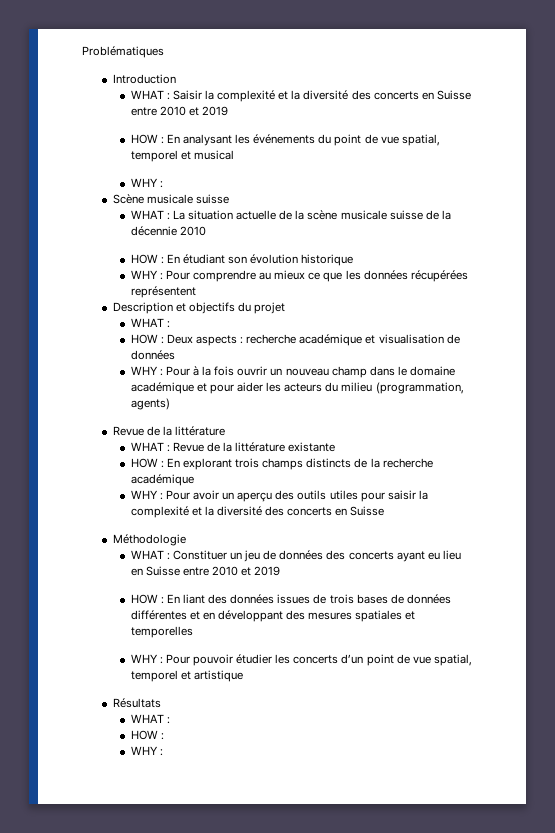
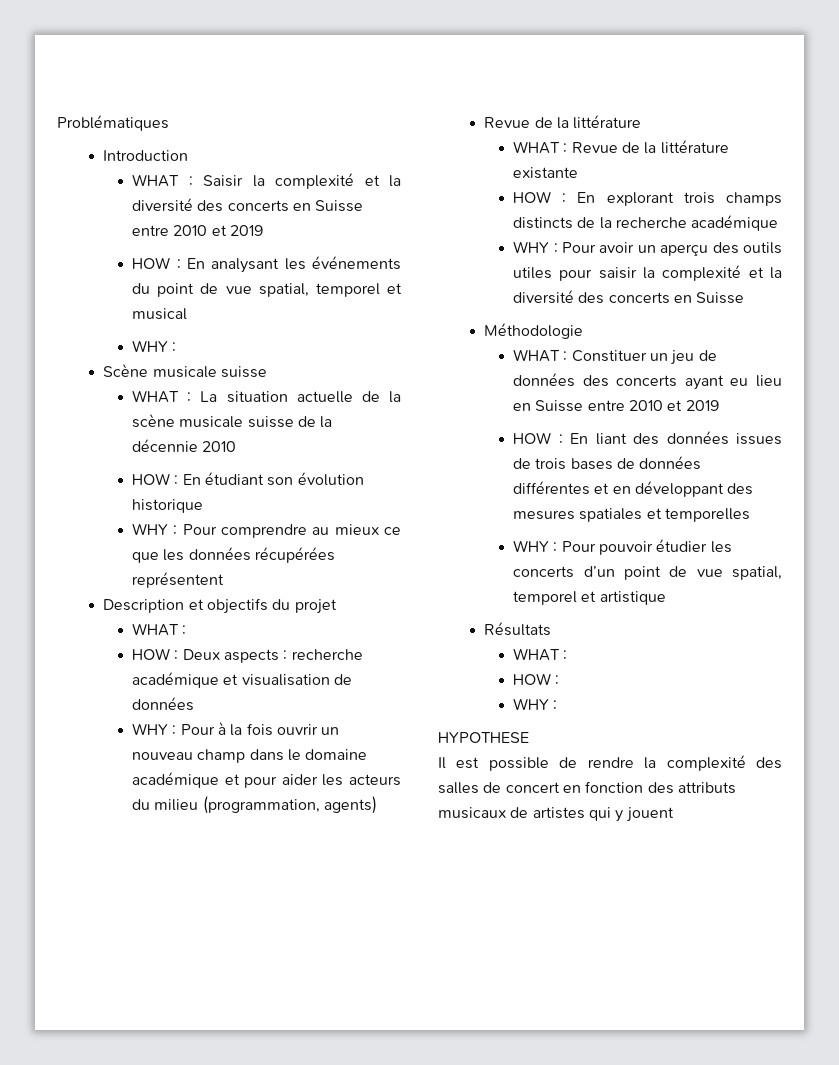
+ HYPOTHESE
+ Il est possible de rendre la complexité des salles de concert en fonction des attributs musicaux de artistes qui y jouent

